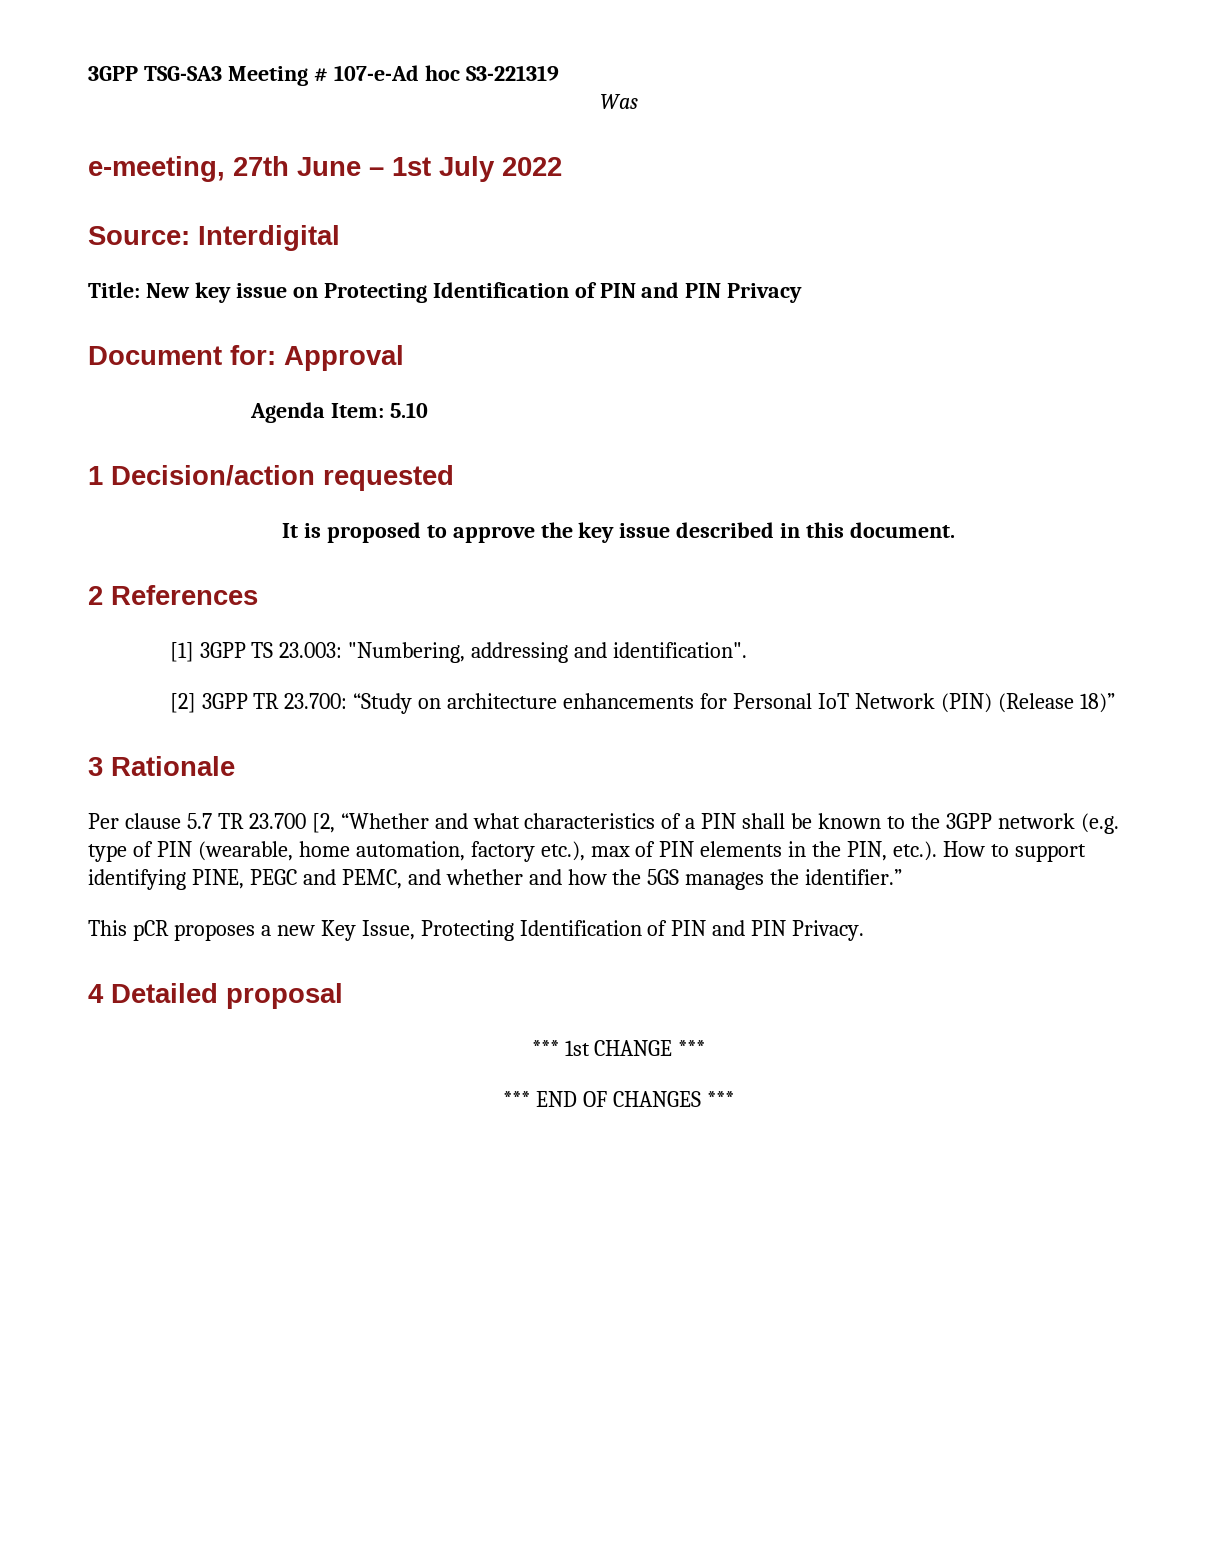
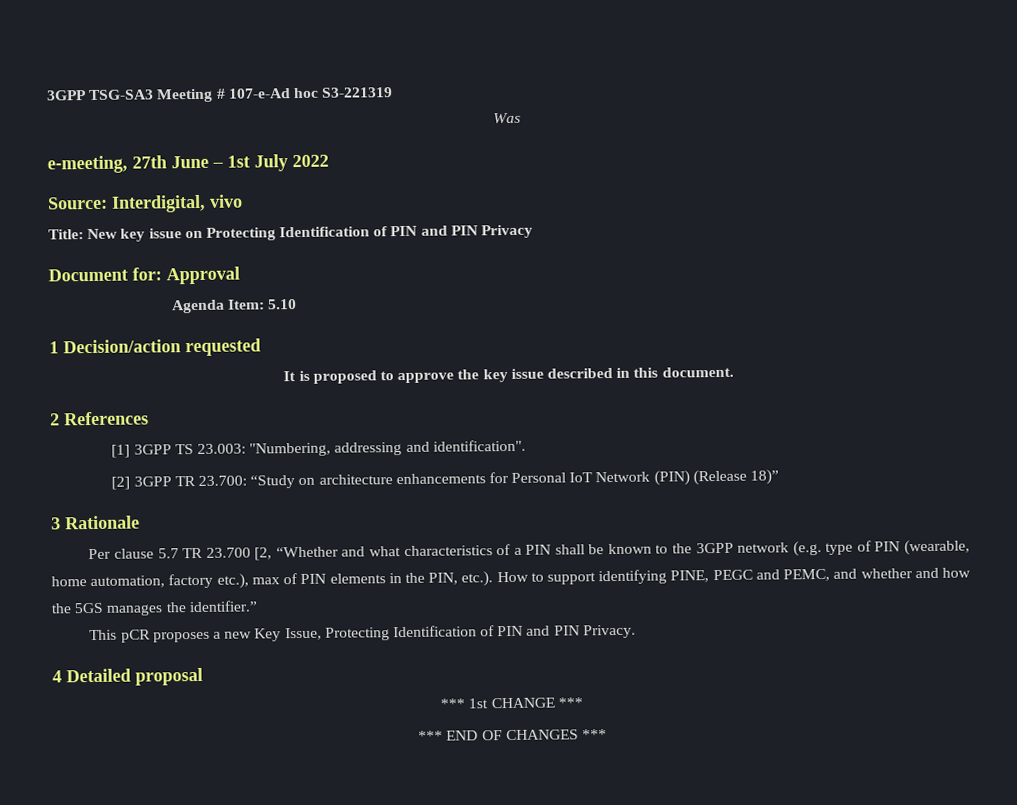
- Source: Interdigital
+ Source: Interdigital, vivo

